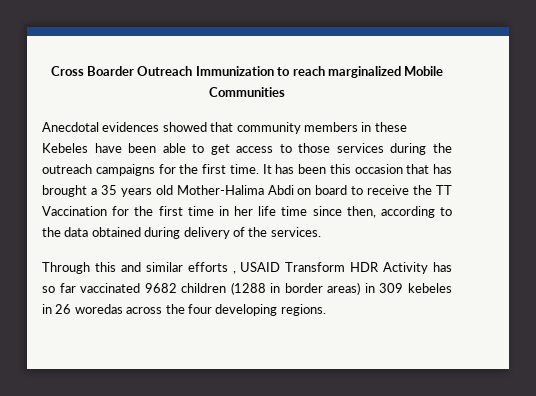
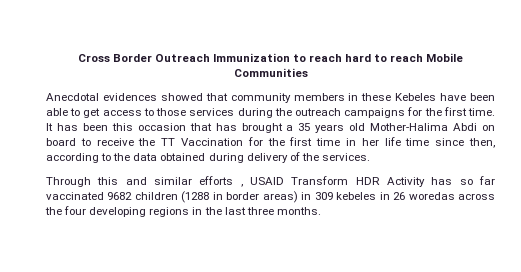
- Cross Boarder Outreach Immunization to reach marginalized Mobile Communities
+ Cross Border Outreach Immunization to reach hard to reach Mobile Communities
- Through this and similar efforts , USAID Transform HDR Activity has so far vaccinated 9682 children (1288 in border areas) in 309 kebeles in 26 woredas across the four developing regions.
+ Through this and similar efforts , USAID Transform HDR Activity has so far vaccinated 9682 children (1288 in border areas) in 309 kebeles in 26 woredas across the four developing regions in the last three months.

